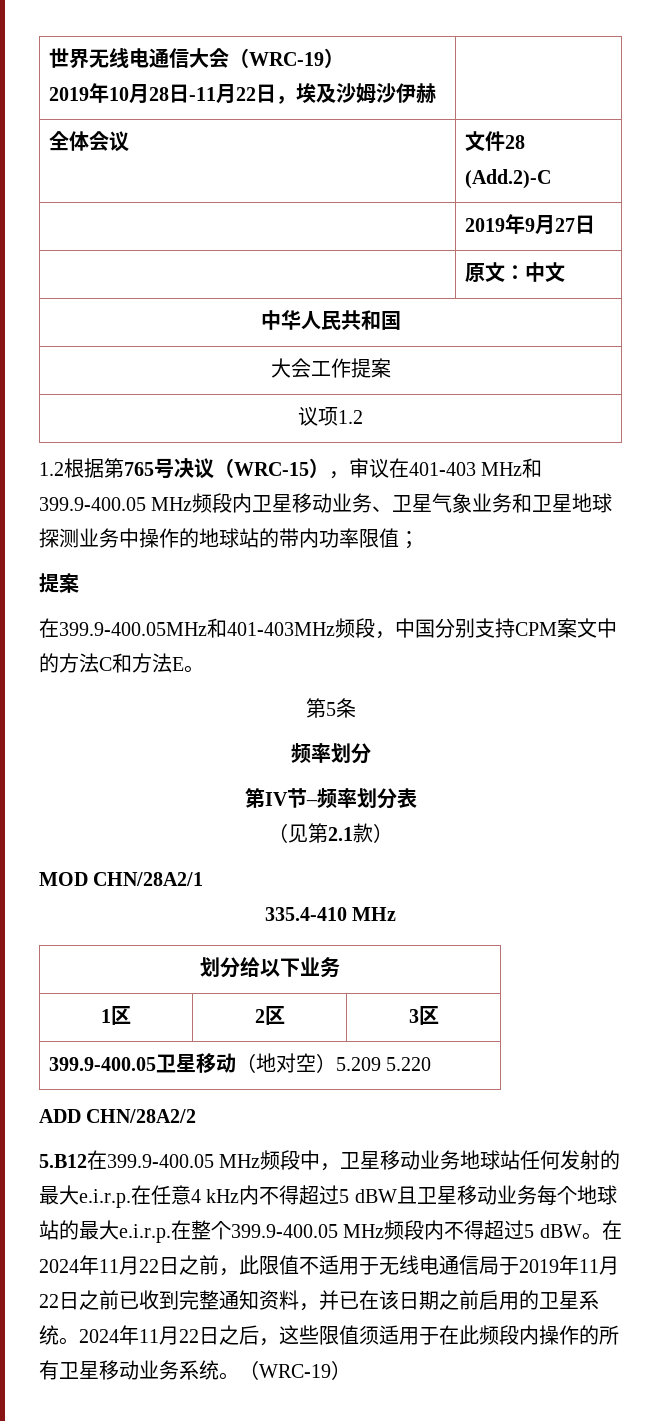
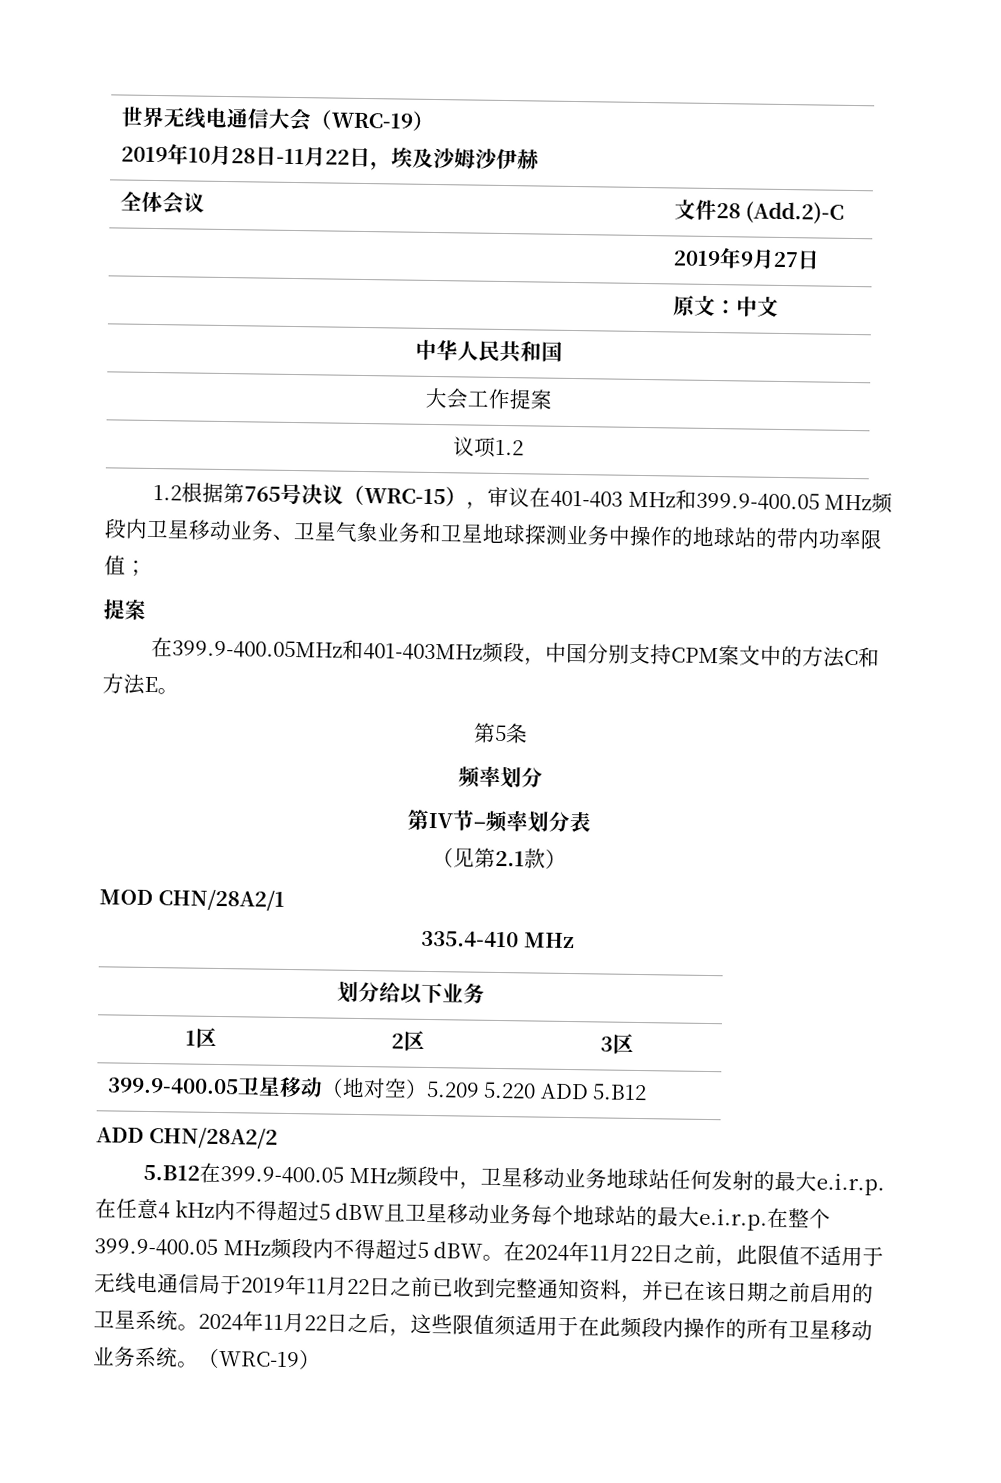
- 399.9-400.05卫星移动（地对空）5.209 5.220
+ 399.9-400.05卫星移动（地对空）5.209 5.220 ADD 5.B12

